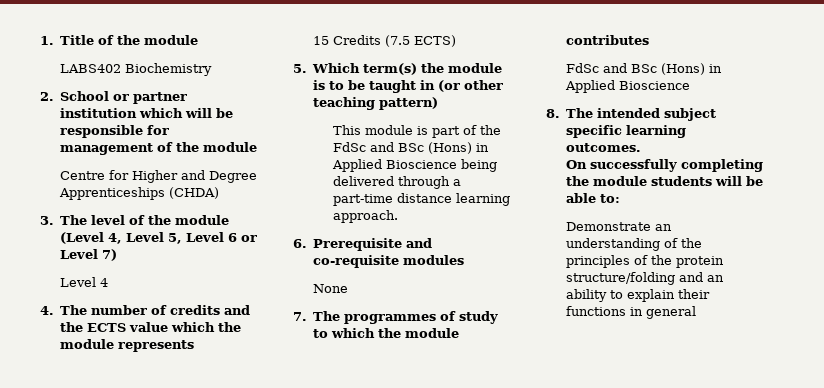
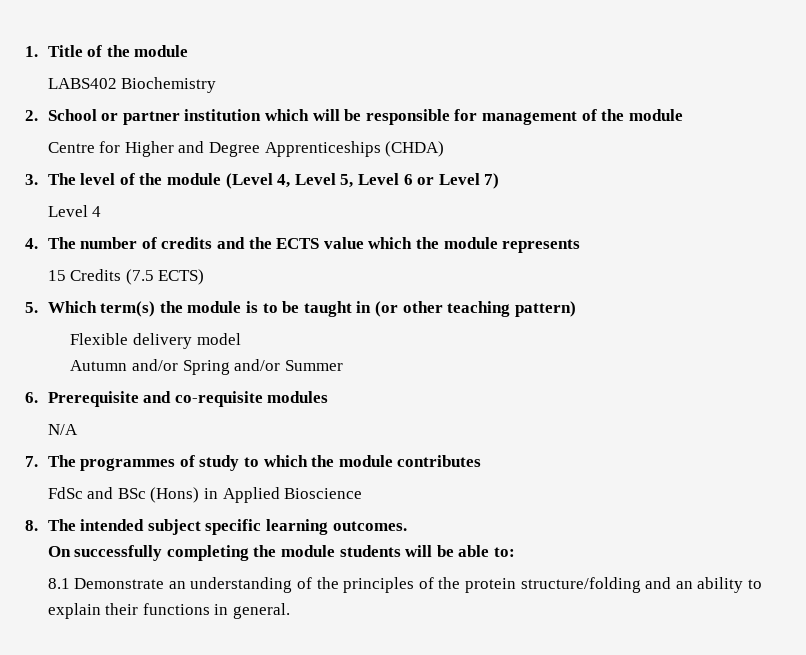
- This module is part of the FdSc and BSc (Hons) in Applied Bioscience being delivered through a part-time distance learning approach.
+ Flexible delivery model
+ Autumn and/or Spring and/or Summer
- None
+ N/A
- Demonstrate an understanding of the principles of the protein structure/folding and an ability to explain their functions in general
+ 8.1 Demonstrate an understanding of the principles of the protein structure/folding and an ability to explain their functions in general.

